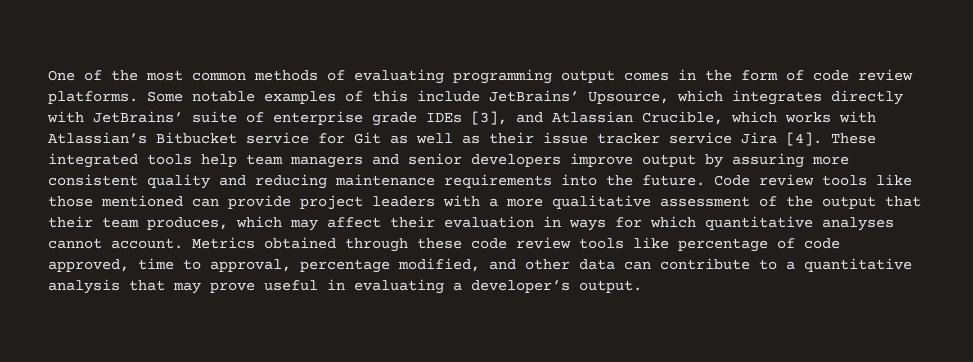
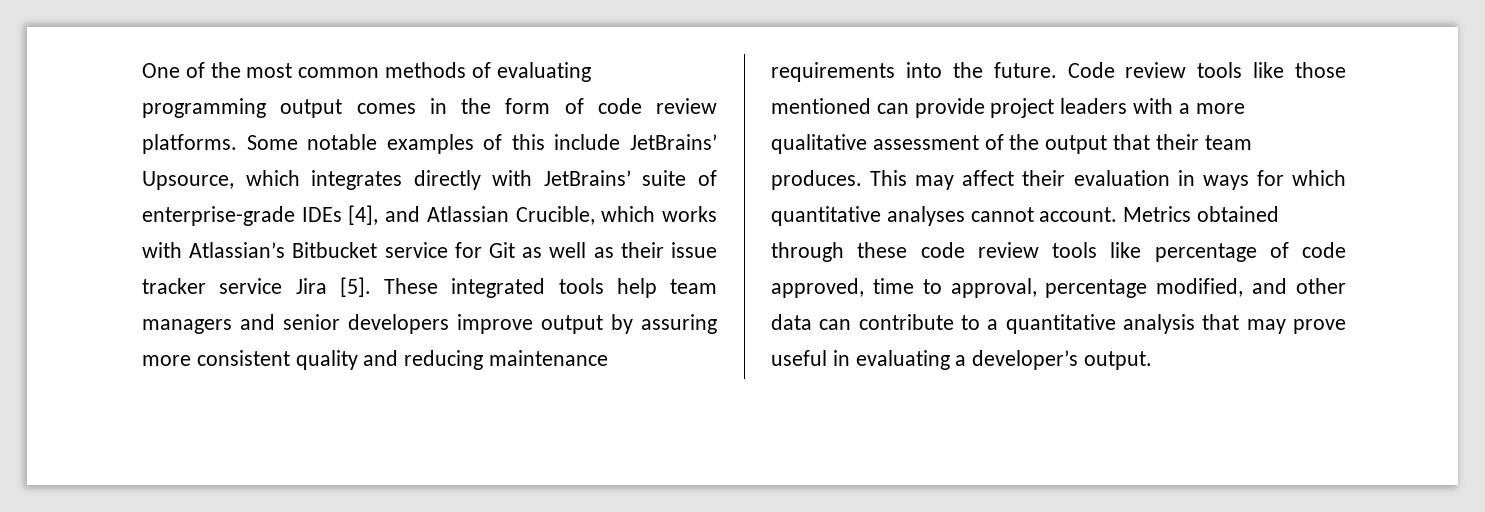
- Some notable examples of this include JetBrains’ Upsource, which integrates directly with JetBrains’ suite of enterprise grade IDEs [3], and Atlassian Crucible, which works with Atlassian’s Bitbucket service for Git as well as their issue tracker service Jira [4].
+ Some notable examples of this include JetBrains’ Upsource, which integrates directly with JetBrains’ suite of enterprise-grade IDEs [4], and Atlassian Crucible, which works with Atlassian’s Bitbucket service for Git as well as their issue tracker service Jira [5].
- Code review tools like those mentioned can provide project leaders with a more qualitative assessment of the output that their team produces, which may affect their evaluation in ways for which quantitative analyses cannot account.
+ Code review tools like those mentioned can provide project leaders with a more qualitative assessment of the output that their team produces. This may affect their evaluation in ways for which quantitative analyses cannot account.

